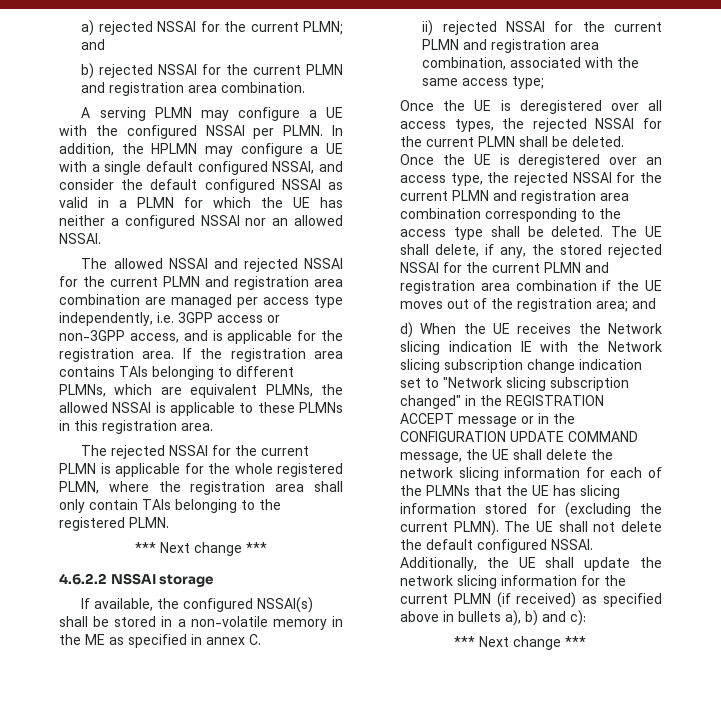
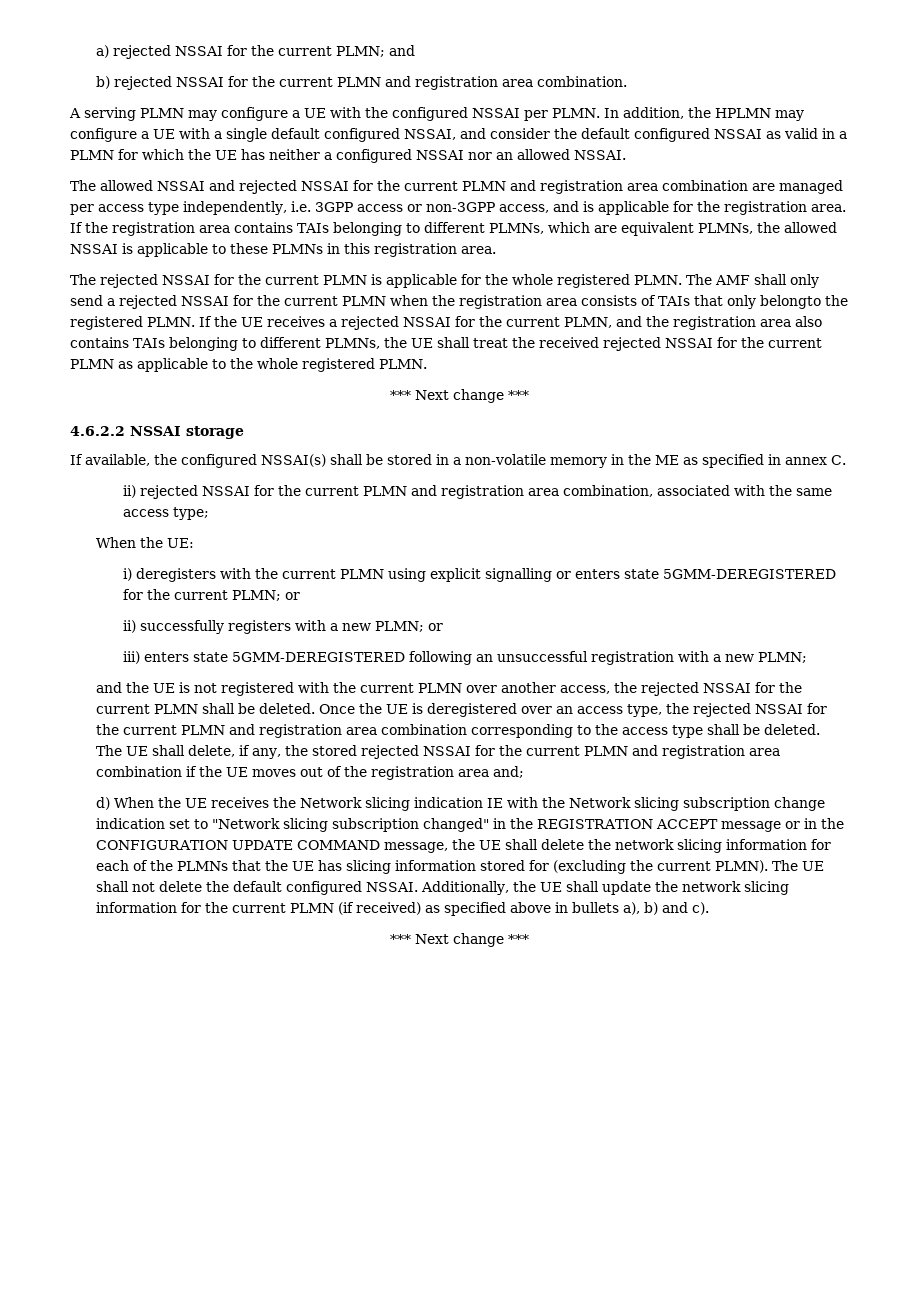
- The rejected NSSAI for the current PLMN is applicable for the whole registered PLMN, where the registration area shall only contain TAIs belonging to the registered PLMN.
+ The rejected NSSAI for the current PLMN is applicable for the whole registered PLMN. The AMF shall only send a rejected NSSAI for the current PLMN when the registration area consists of TAIs that only belongto the registered PLMN. If the UE receives a rejected NSSAI for the current PLMN, and the registration area also contains TAIs belonging to different PLMNs, the UE shall treat the received rejected NSSAI for the current PLMN as applicable to the whole registered PLMN.
- Once the UE is deregistered over all access types, the rejected NSSAI for the current PLMN shall be deleted.
+ When the UE:
+ i) deregisters with the current PLMN using explicit signalling or enters state 5GMM-DEREGISTERED for the current PLMN; or
+ ii) successfully registers with a new PLMN; or
+ iii) enters state 5GMM-DEREGISTERED following an unsuccessful registration with a new PLMN;
+ and the UE is not registered with the current PLMN over another access, the rejected NSSAI for the current PLMN shall be deleted.
- The UE shall delete, if any, the stored rejected NSSAI for the current PLMN and registration area combination if the UE moves out of the registration area; and
+ The UE shall delete, if any, the stored rejected NSSAI for the current PLMN and registration area combination if the UE moves out of the registration area and;
- Additionally, the UE shall update the network slicing information for the current PLMN (if received) as specified above in bullets a), b) and c):
+ Additionally, the UE shall update the network slicing information for the current PLMN (if received) as specified above in bullets a), b) and c).

